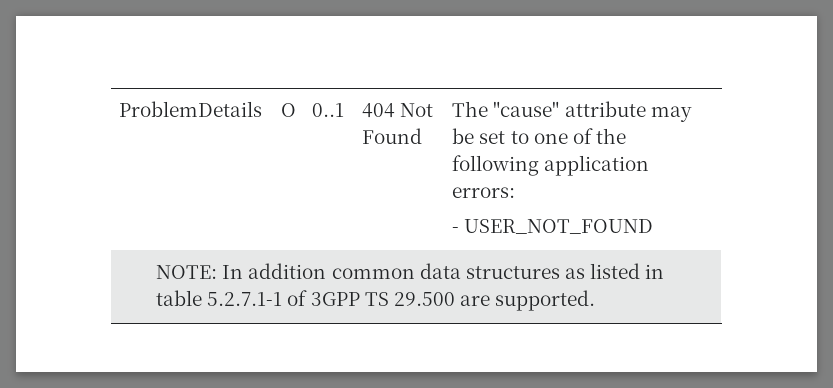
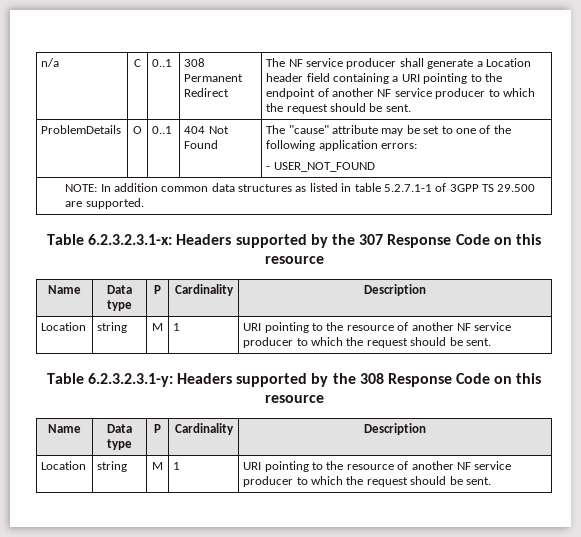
+ n/a | C | 0..1 | 308 Permanent Redirect | The NF service producer shall generate a Location header field containing a URI pointing to the endpoint of another NF service producer to which the request should be sent.
+ Table 6.2.3.2.3.1-x: Headers supported by the 307 Response Code on this resource
+ Name | Data type | P | Cardinality | Description
+ Location | string | M | 1 | URI pointing to the resource of another NF service producer to which the request should be sent.
+ Table 6.2.3.2.3.1-y: Headers supported by the 308 Response Code on this resource
+ Name | Data type | P | Cardinality | Description
+ Location | string | M | 1 | URI pointing to the resource of another NF service producer to which the request should be sent.

